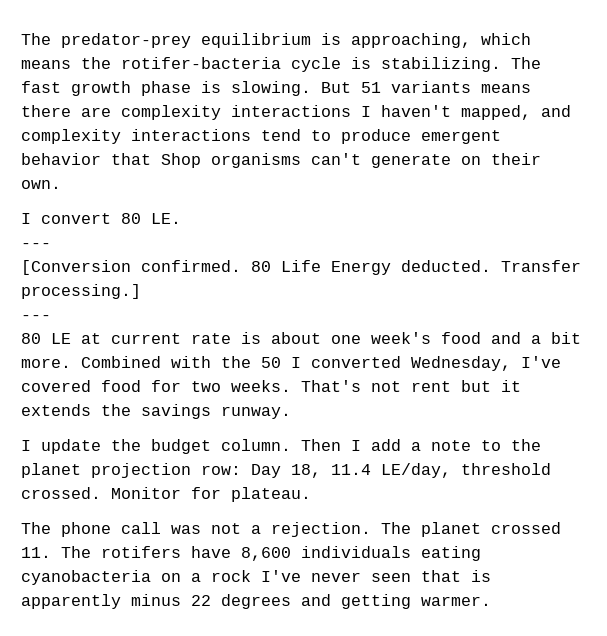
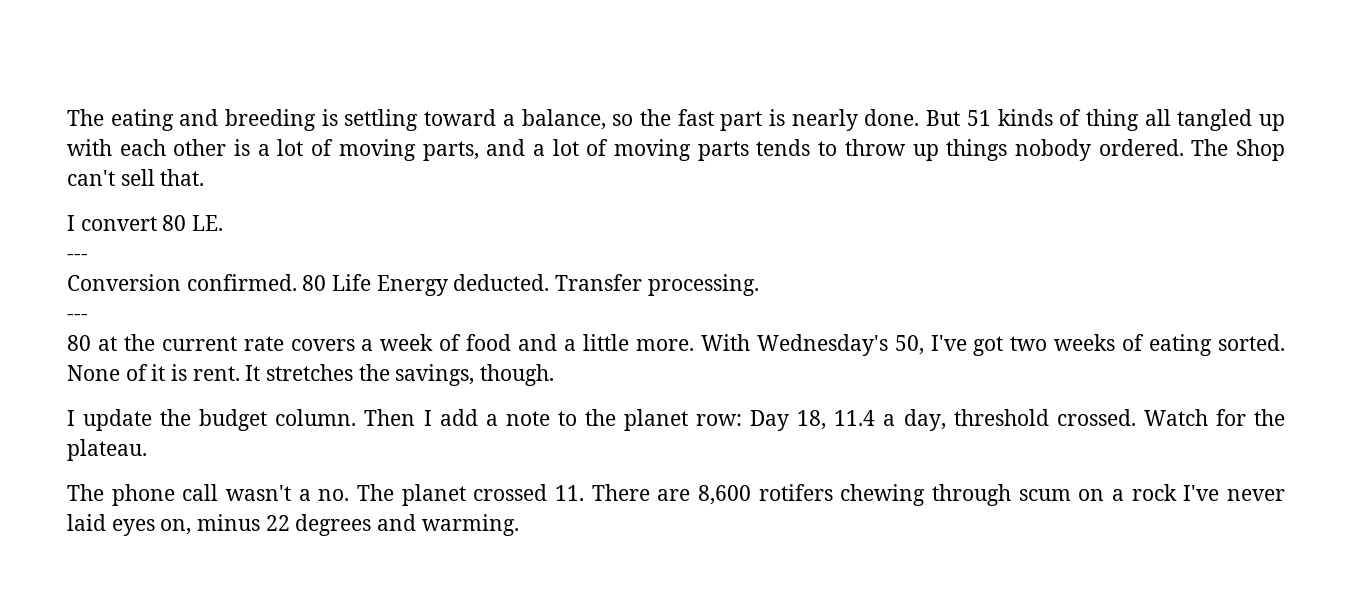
- The predator-prey equilibrium is approaching, which means the rotifer-bacteria cycle is stabilizing. The fast growth phase is slowing. But 51 variants means there are complexity interactions I haven't mapped, and complexity interactions tend to produce emergent behavior that Shop organisms can't generate on their own.
+ The eating and breeding is settling toward a balance, so the fast part is nearly done. But 51 kinds of thing all tangled up with each other is a lot of moving parts, and a lot of moving parts tends to throw up things nobody ordered. The Shop can't sell that.
- [Conversion confirmed.
+ Conversion confirmed.
- Transfer processing.]
+ Transfer processing.
- 80 LE at current rate is about one week's food and a bit more. Combined with the 50 I converted Wednesday, I've covered food for two weeks. That's not rent but it extends the savings runway.
+ 80 at the current rate covers a week of food and a little more. With Wednesday's 50, I've got two weeks of eating sorted. None of it is rent. It stretches the savings, though.
- Then I add a note to the planet projection row: Day 18, 11.4 LE/day, threshold crossed. Monitor for plateau.
- The phone call was not a rejection. The planet crossed 11. The rotifers have 8,600 individuals eating cyanobacteria on a rock I've never seen that is apparently minus 22 degrees and getting warmer.
+ Then I add a note to the planet row: Day 18, 11.4 a day, threshold crossed. Watch for the plateau.
+ The phone call wasn't a no. The planet crossed 11. There are 8,600 rotifers chewing through scum on a rock I've never laid eyes on, minus 22 degrees and warming.

